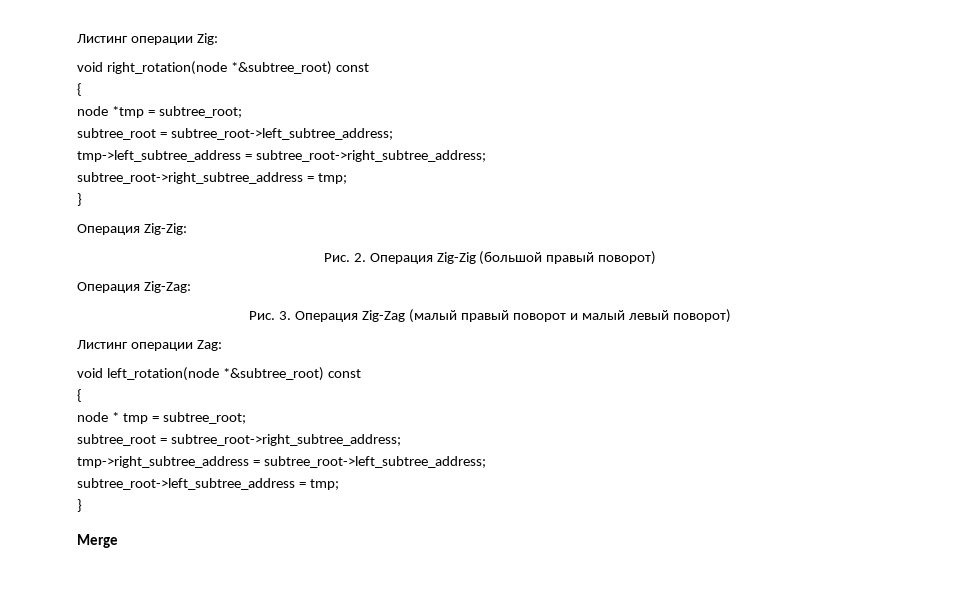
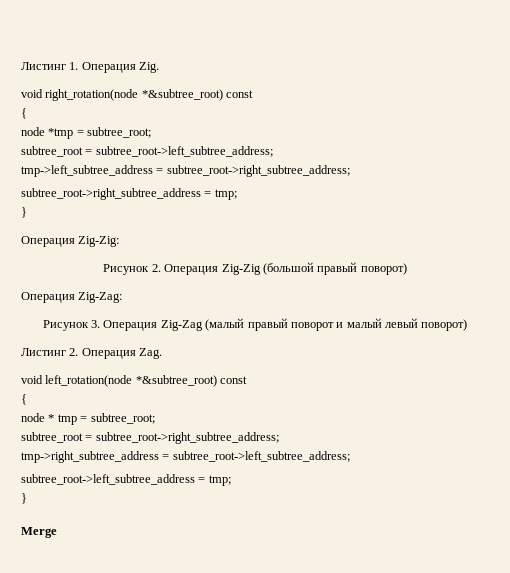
- Листинг операции Zig:
+ Листинг 1. Операция Zig.
- Рис. 2. Операция Zig-Zig (большой правый поворот)
+ Рисунок 2. Операция Zig-Zig (большой правый поворот)
- Рис. 3. Операция Zig-Zag (малый правый поворот и малый левый поворот)
+ Рисунок 3. Операция Zig-Zag (малый правый поворот и малый левый поворот)
- Листинг операции Zag:
+ Листинг 2. Операция Zag.

